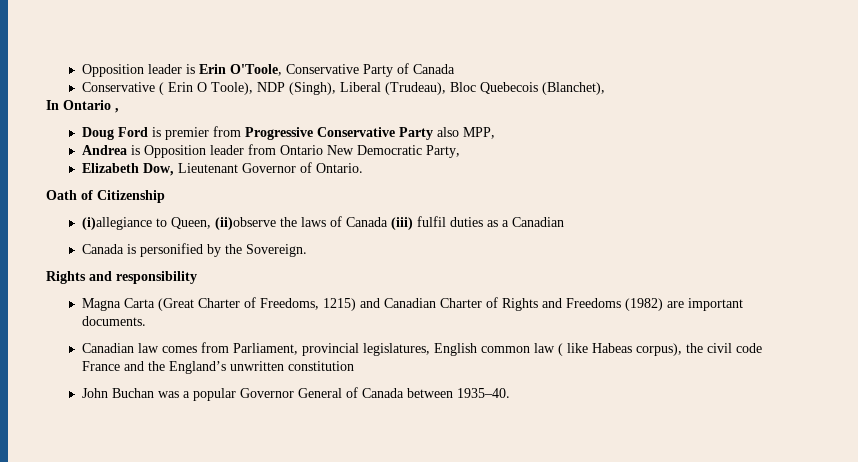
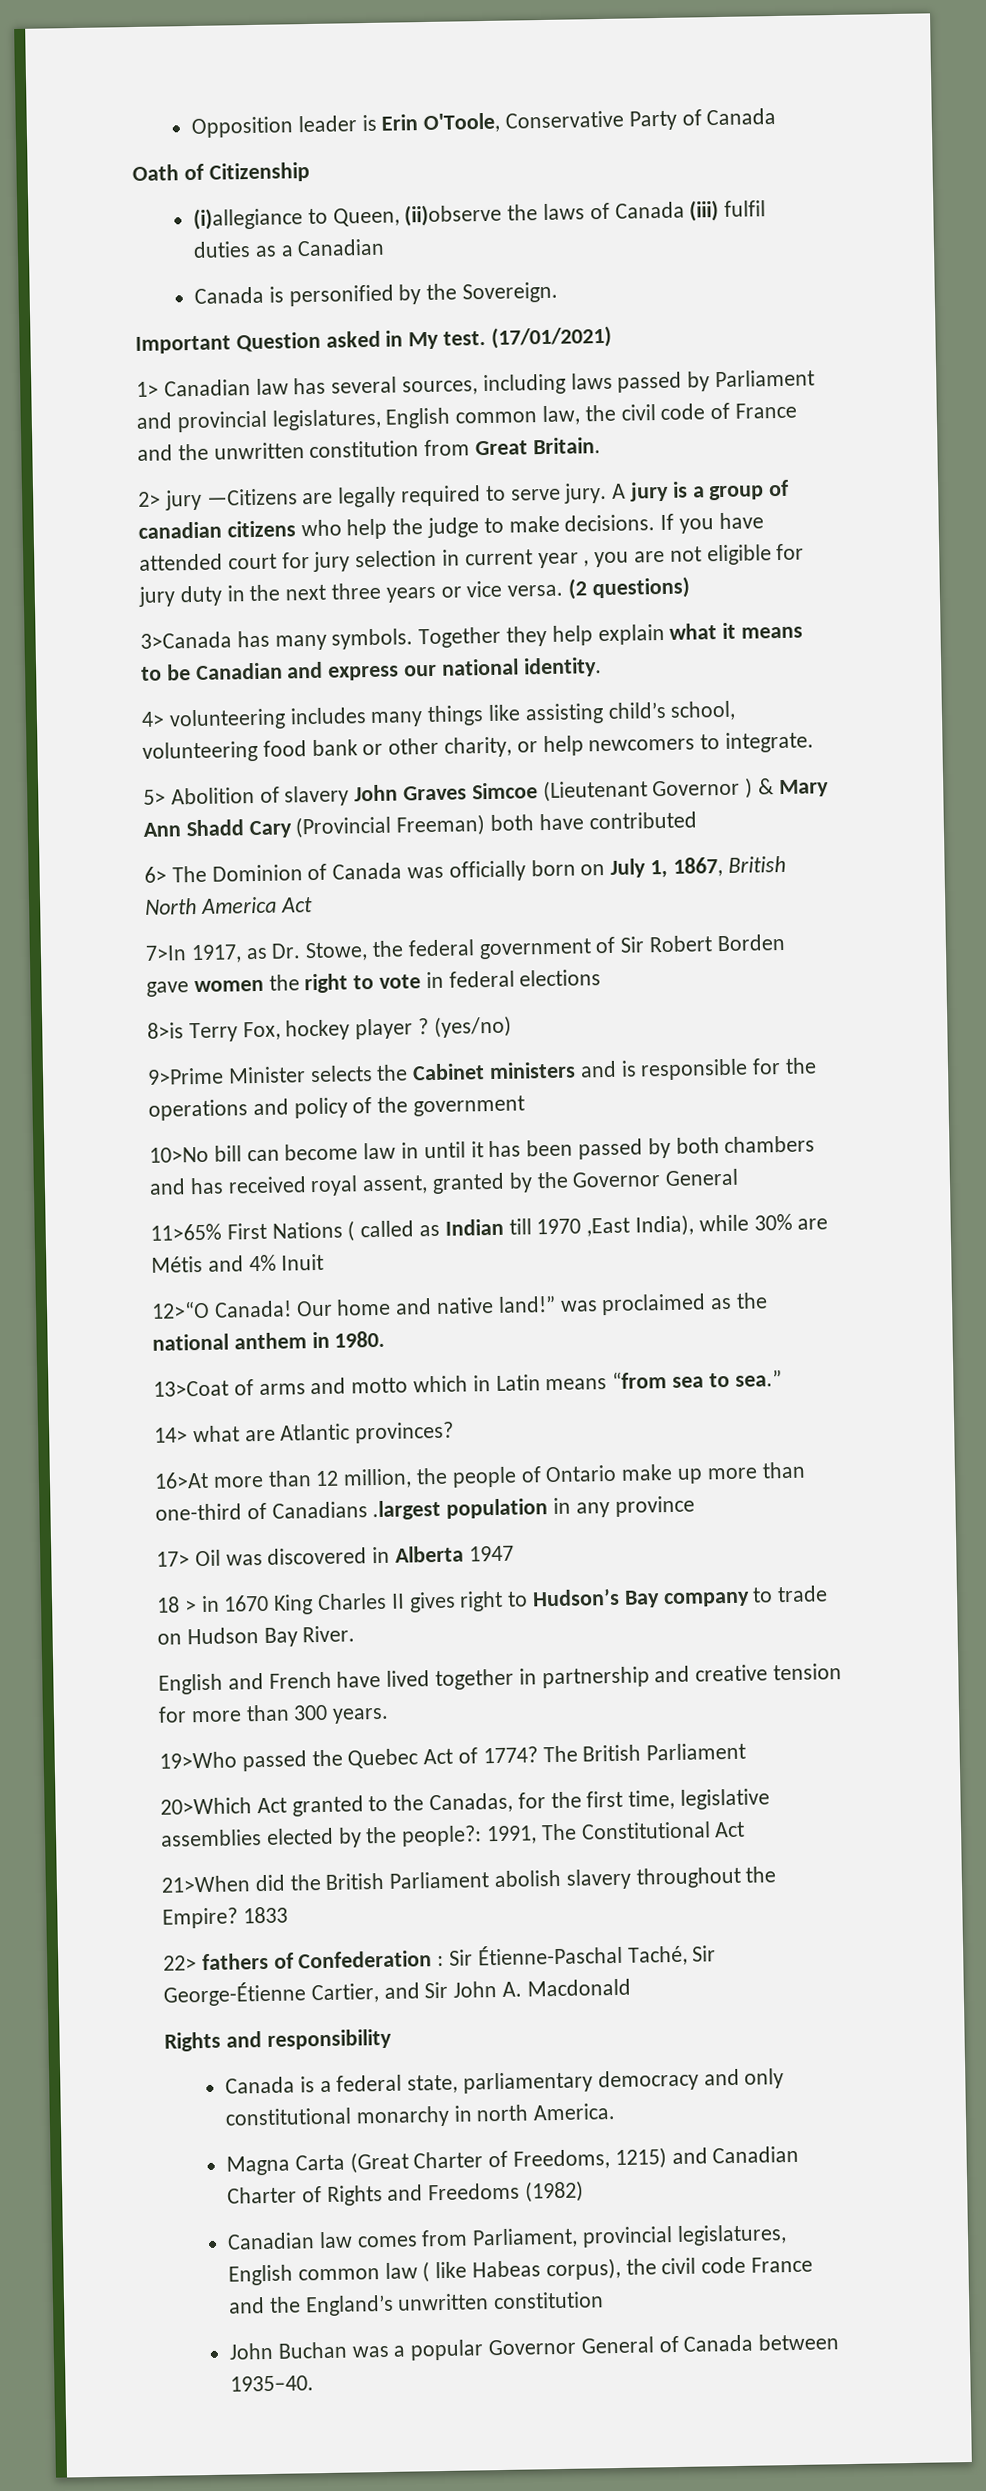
- Conservative ( Erin O Toole), NDP (Singh), Liberal (Trudeau), Bloc Quebecois (Blanchet),
- In Ontario ,
- Doug Ford is premier from Progressive Conservative Party also MPP,
- Andrea is Opposition leader from Ontario New Democratic Party,
- Elizabeth Dow, Lieutenant Governor of Ontario.
+ Important Question asked in My test. (17/01/2021)
+ 1> Canadian law has several sources, including laws passed by Parliament and provincial legislatures, English common law, the civil code of France and the unwritten constitution from Great Britain.
+ 2> jury —Citizens are legally required to serve jury. A jury is a group of canadian citizens who help the judge to make decisions. If you have attended court for jury selection in current year , you are not eligible for jury duty in the next three years or vice versa. (2 questions)
+ 3>Canada has many symbols. Together they help explain what it means to be Canadian and express our national identity.
+ 4> volunteering includes many things like assisting child’s school, volunteering food bank or other charity, or help newcomers to integrate.
+ 5> Abolition of slavery John Graves Simcoe (Lieutenant Governor ) & Mary Ann Shadd Cary (Provincial Freeman) both have contributed
+ 6> The Dominion of Canada was officially born on July 1, 1867, British North America Act
+ 7>In 1917, as Dr. Stowe, the federal government of Sir Robert Borden gave women the right to vote in federal elections
+ 8>is Terry Fox, hockey player ? (yes/no)
+ 9>Prime Minister selects the Cabinet ministers and is responsible for the operations and policy of the government
+ 10>No bill can become law in until it has been passed by both chambers and has received royal assent, granted by the Governor General
+ 11>65% First Nations ( called as Indian till 1970 ,East India), while 30% are Métis and 4% Inuit
+ 12>“O Canada! Our home and native land!” was proclaimed as the national anthem in 1980.
+ 13>Coat of arms and motto which in Latin means “from sea to sea.”
+ 14> what are Atlantic provinces?
+ 16>At more than 12 million, the people of Ontario make up more than one-third of Canadians .largest population in any province
+ 17> Oil was discovered in Alberta 1947
+ 18 > in 1670 King Charles II gives right to Hudson’s Bay company to trade on Hudson Bay River.
+ English and French have lived together in partnership and creative tension for more than 300 years.
+ 19>Who passed the Quebec Act of 1774? The British Parliament
+ 20>Which Act granted to the Canadas, for the first time, legislative assemblies elected by the people?: 1991, The Constitutional Act
+ 21>When did the British Parliament abolish slavery throughout the Empire? 1833
+ 22> fathers of Confederation : Sir Étienne-Paschal Taché, Sir George-Étienne Cartier, and Sir John A. Macdonald
  Rights and responsibility
+ Canada is a federal state, parliamentary democracy and only constitutional monarchy in north America.
- Magna Carta (Great Charter of Freedoms, 1215) and Canadian Charter of Rights and Freedoms (1982) are important documents.
+ Magna Carta (Great Charter of Freedoms, 1215) and Canadian Charter of Rights and Freedoms (1982)

